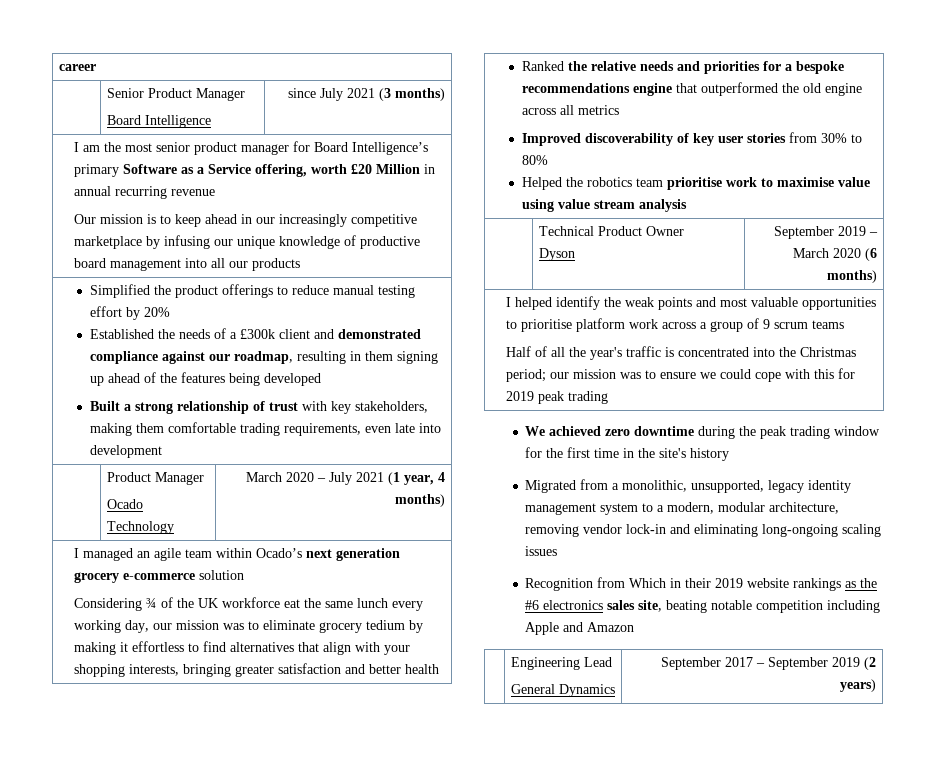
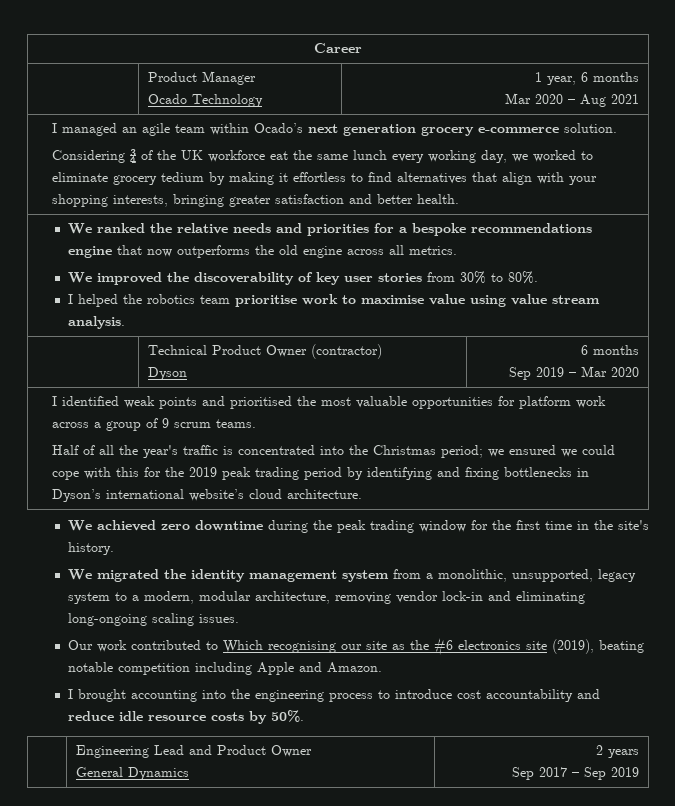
- career
- | Senior Product Manager
- Board Intelligence | since July 2021 (3 months)
- I am the most senior product manager for Board Intelligence’s primary Software as a Service offering, worth £20 Million in annual recurring revenue
- Our mission is to keep ahead in our increasingly competitive marketplace by infusing our unique knowledge of productive board management into all our products
- Simplified the product offerings to reduce manual testing effort by 20%
- Established the needs of a £300k client and demonstrated compliance against our roadmap, resulting in them signing up ahead of the features being developed
- Built a strong relationship of trust with key stakeholders, making them comfortable trading requirements, even late into development
+ Career
  | Product Manager
- Ocado Technology | March 2020 – July 2021 (1 year, 4 months)
+ Ocado Technology | 1 year, 6 months
+ Mar 2020 – Aug 2021
- I managed an agile team within Ocado’s next generation grocery e-commerce solution
+ I managed an agile team within Ocado’s next generation grocery e-commerce solution.
- Considering ¾ of the UK workforce eat the same lunch every working day, our mission was to eliminate grocery tedium by making it effortless to find alternatives that align with your shopping interests, bringing greater satisfaction and better health
- Ranked the relative needs and priorities for a bespoke recommendations engine that outperformed the old engine across all metrics
- Improved discoverability of key user stories from 30% to 80%
- Helped the robotics team prioritise work to maximise value using value stream analysis
+ Considering ¾ of the UK workforce eat the same lunch every working day, we worked to eliminate grocery tedium by making it effortless to find alternatives that align with your shopping interests, bringing greater satisfaction and better health.
+ We ranked the relative needs and priorities for a bespoke recommendations engine that now outperforms the old engine across all metrics.
+ We improved the discoverability of key user stories from 30% to 80%.
+ I helped the robotics team prioritise work to maximise value using value stream analysis.
- | Technical Product Owner
- Dyson | September 2019 – March 2020 (6 months)
- I helped identify the weak points and most valuable opportunities to prioritise platform work across a group of 9 scrum teams
+ | Technical Product Owner (contractor)
+ Dyson | 6 months
+ Sep 2019 – Mar 2020
+ I identified weak points and prioritised the most valuable opportunities for platform work across a group of 9 scrum teams.
- Half of all the year's traffic is concentrated into the Christmas period; our mission was to ensure we could cope with this for 2019 peak trading
+ Half of all the year's traffic is concentrated into the Christmas period; we ensured we could cope with this for the 2019 peak trading period by identifying and fixing bottlenecks in Dyson’s international website’s cloud architecture.
- We achieved zero downtime during the peak trading window for the first time in the site's history
- Migrated from a monolithic, unsupported, legacy identity management system to a modern, modular architecture, removing vendor lock-in and eliminating long-ongoing scaling issues
- Recognition from Which in their 2019 website rankings as the #6 electronics sales site, beating notable competition including Apple and Amazon
+ We achieved zero downtime during the peak trading window for the first time in the site's history.
+ We migrated the identity management system from a monolithic, unsupported, legacy system to a modern, modular architecture, removing vendor lock-in and eliminating long-ongoing scaling issues.
+ Our work contributed to Which recognising our site as the #6 electronics site (2019), beating notable competition including Apple and Amazon.
+ I brought accounting into the engineering process to introduce cost accountability and reduce idle resource costs by 50%.
- | Engineering Lead
- General Dynamics | September 2017 – September 2019 (2 years)
+ | Engineering Lead and Product Owner
+ General Dynamics | 2 years
+ Sep 2017 – Sep 2019

